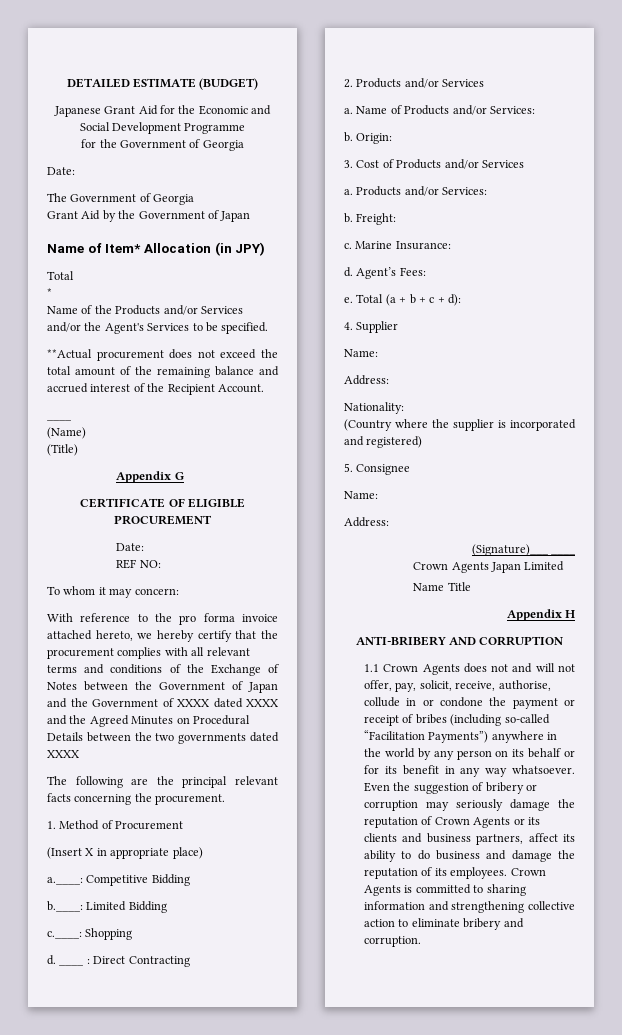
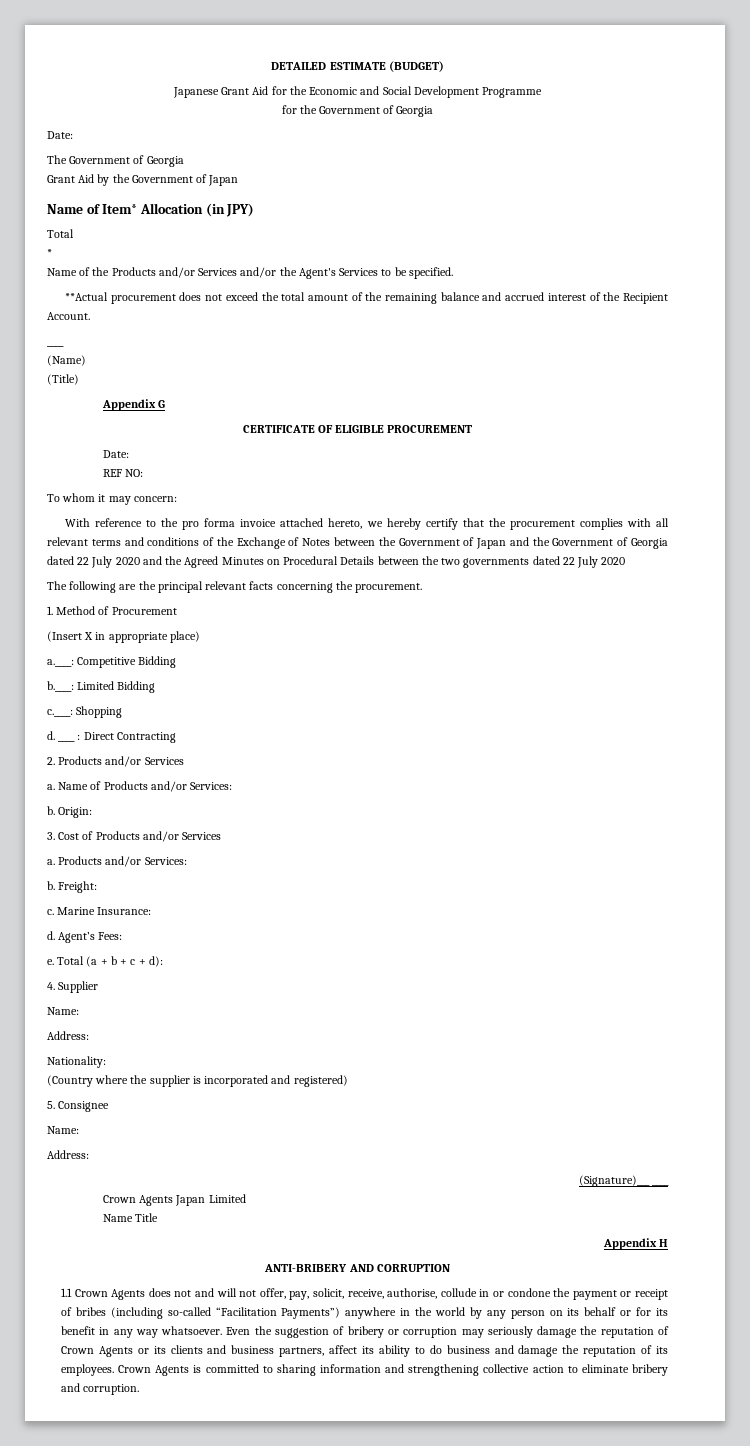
- With reference to the pro forma invoice attached hereto, we hereby certify that the procurement complies with all relevant terms and conditions of the Exchange of Notes between the Government of Japan and the Government of XXXX dated XXXX and the Agreed Minutes on Procedural Details between the two governments dated XXXX
+ With reference to the pro forma invoice attached hereto, we hereby certify that the procurement complies with all relevant terms and conditions of the Exchange of Notes between the Government of Japan and the Government of Georgia dated 22 July 2020 and the Agreed Minutes on Procedural Details between the two governments dated 22 July 2020

